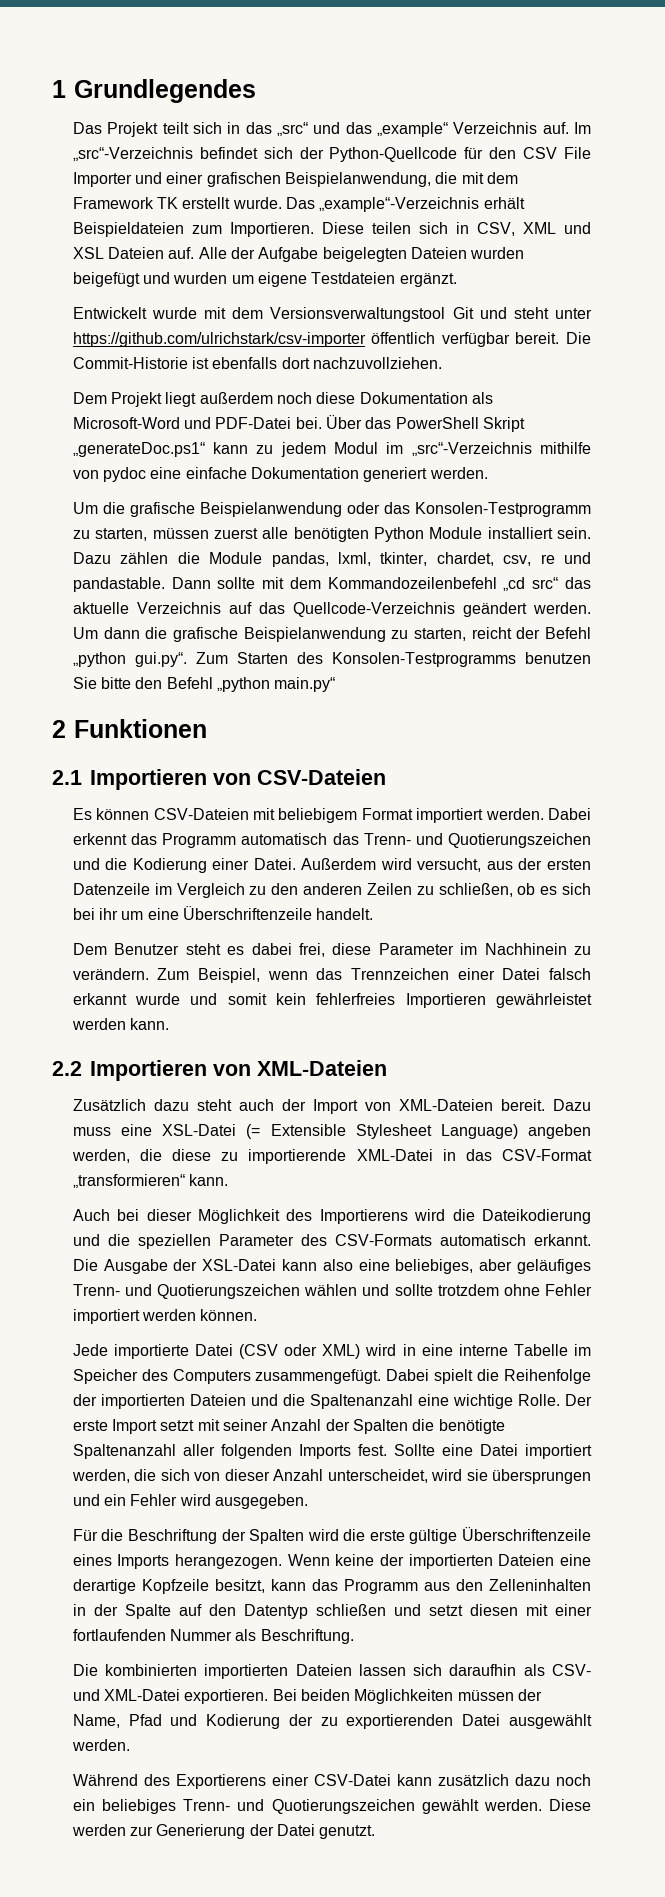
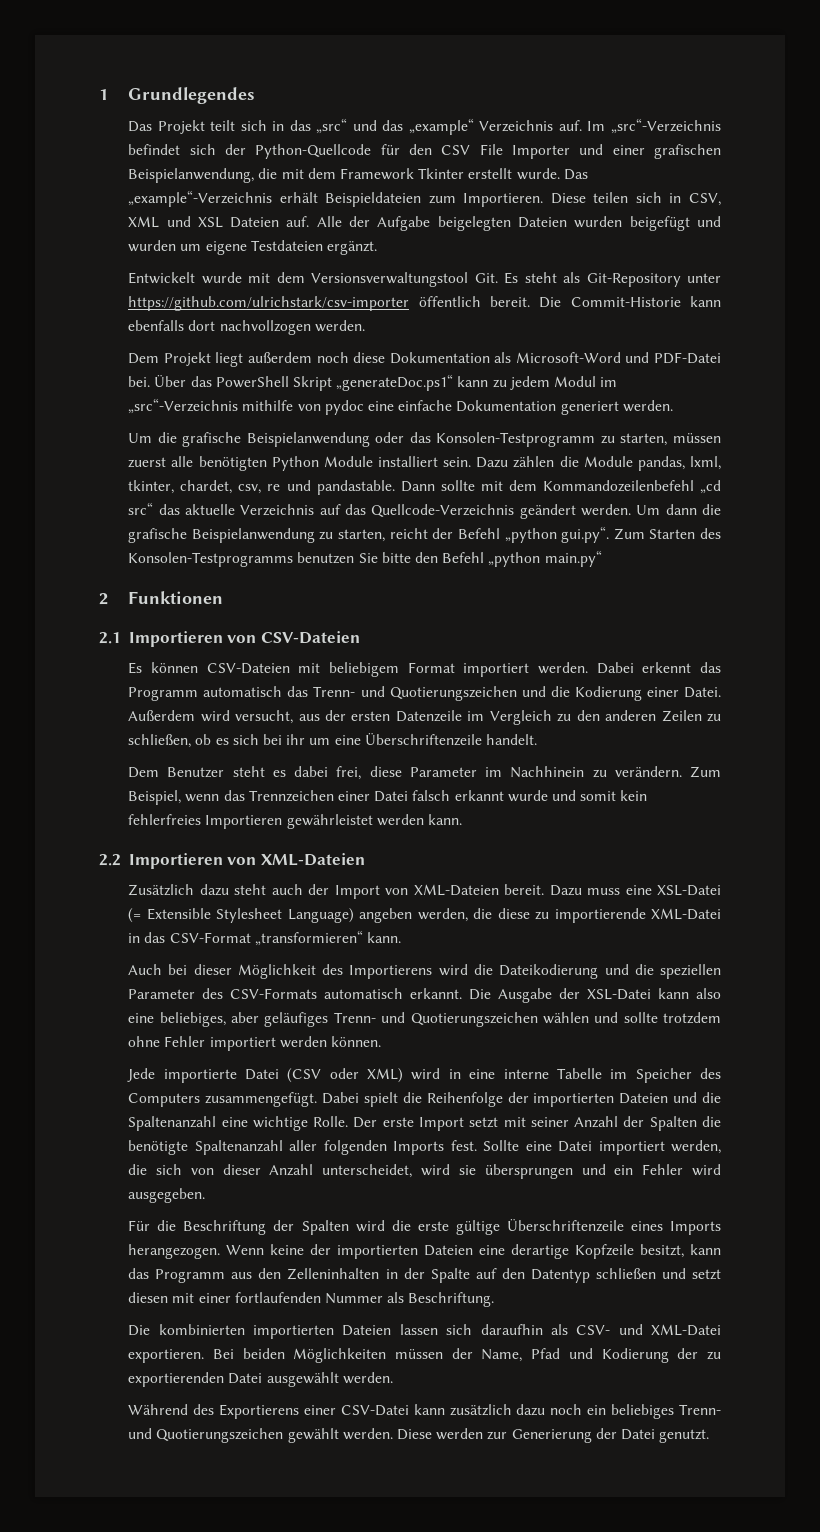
- Im „src“-Verzeichnis befindet sich der Python-Quellcode für den CSV File Importer und einer grafischen Beispielanwendung, die mit dem Framework TK erstellt wurde.
+ Im „src“-Verzeichnis befindet sich der Python-Quellcode für den CSV File Importer und einer grafischen Beispielanwendung, die mit dem Framework Tkinter erstellt wurde.
- Entwickelt wurde mit dem Versionsverwaltungstool Git und steht unter https://github.com/ulrichstark/csv-importer öffentlich verfügbar bereit.
+ Entwickelt wurde mit dem Versionsverwaltungstool Git. Es steht als Git-Repository unter https://github.com/ulrichstark/csv-importer öffentlich bereit.
- Die Commit-Historie ist ebenfalls dort nachzuvollziehen.
+ Die Commit-Historie kann ebenfalls dort nachvollzogen werden.

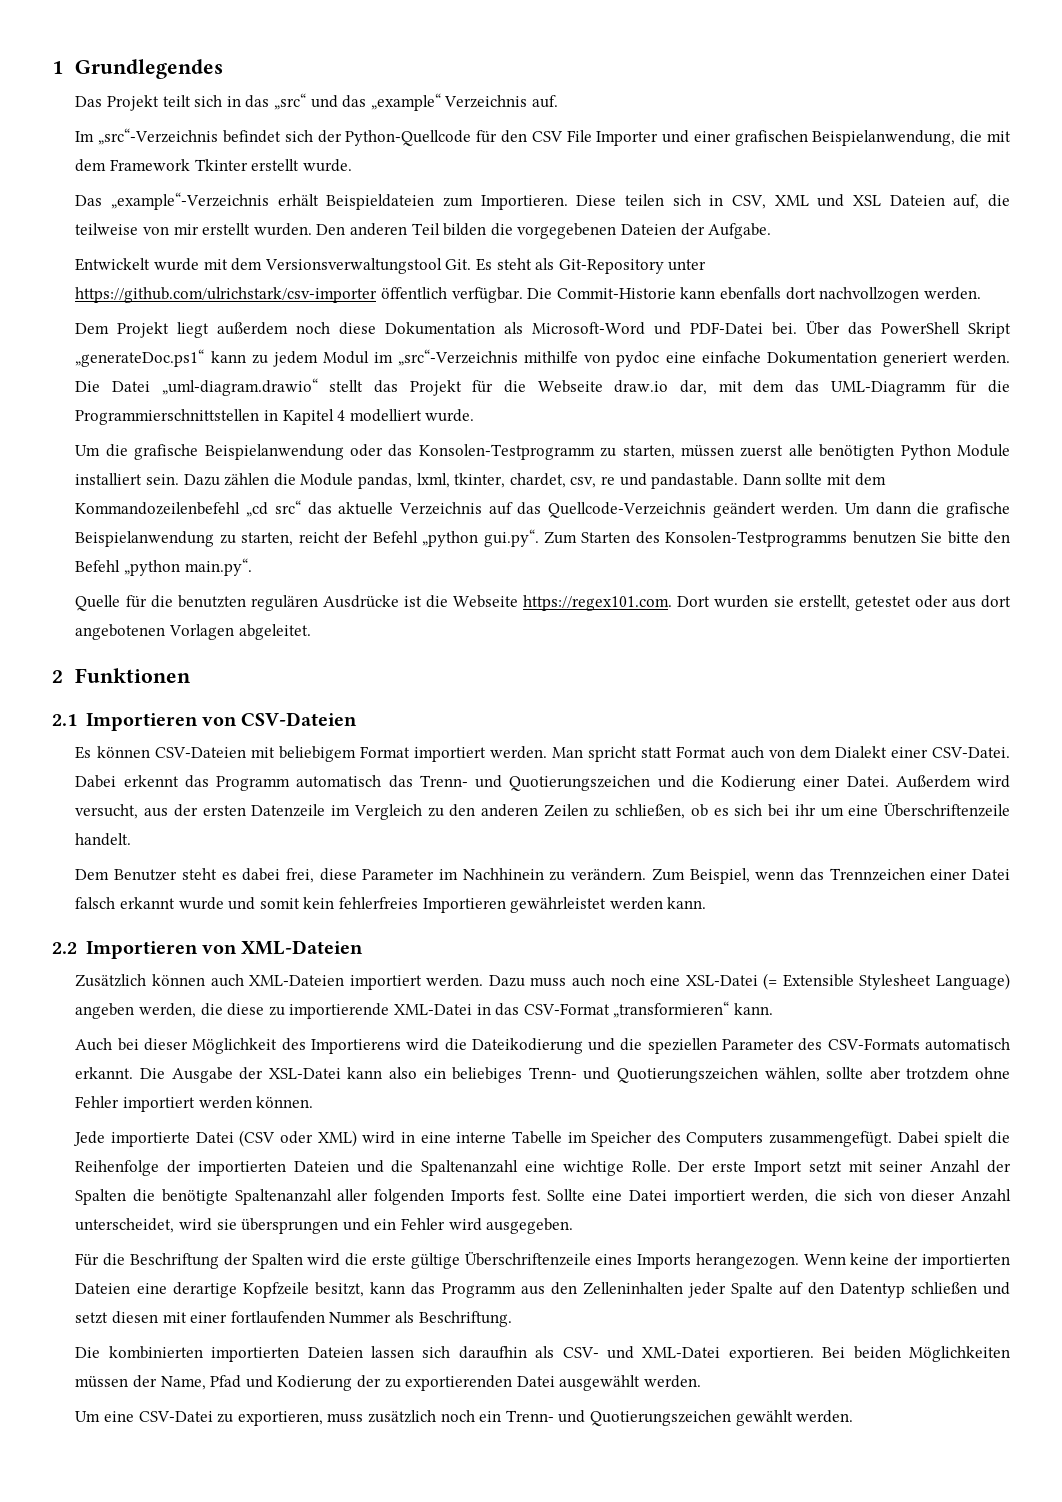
- Das Projekt teilt sich in das „src“ und das „example“ Verzeichnis auf. Im „src“-Verzeichnis befindet sich der Python-Quellcode für den CSV File Importer und einer grafischen Beispielanwendung, die mit dem Framework Tkinter erstellt wurde. Das „example“-Verzeichnis erhält Beispieldateien zum Importieren.
+ Das Projekt teilt sich in das „src“ und das „example“ Verzeichnis auf.
+ Im „src“-Verzeichnis befindet sich der Python-Quellcode für den CSV File Importer und einer grafischen Beispielanwendung, die mit dem Framework Tkinter erstellt wurde.
+ Das „example“-Verzeichnis erhält Beispieldateien zum Importieren.
- Diese teilen sich in CSV, XML und XSL Dateien auf. Alle der Aufgabe beigelegten Dateien wurden beigefügt und wurden um eigene Testdateien ergänzt.
+ Diese teilen sich in CSV, XML und XSL Dateien auf, die teilweise von mir erstellt wurden. Den anderen Teil bilden die vorgegebenen Dateien der Aufgabe.
- Entwickelt wurde mit dem Versionsverwaltungstool Git. Es steht als Git-Repository unter https://github.com/ulrichstark/csv-importer öffentlich bereit.
+ Entwickelt wurde mit dem Versionsverwaltungstool Git. Es steht als Git-Repository unter https://github.com/ulrichstark/csv-importer öffentlich verfügbar.
+ Die Datei „uml-diagram.drawio“ stellt das Projekt für die Webseite draw.io dar, mit dem das UML-Diagramm für die Programmierschnittstellen in Kapitel 4 modelliert wurde.
- Um dann die grafische Beispielanwendung zu starten, reicht der Befehl „python gui.py“. Zum Starten des Konsolen-Testprogramms benutzen Sie bitte den Befehl „python main.py“
+ Um dann die grafische Beispielanwendung zu starten, reicht der Befehl „python gui.py“. Zum Starten des Konsolen-Testprogramms benutzen Sie bitte den Befehl „python main.py“.
+ Quelle für die benutzten regulären Ausdrücke ist die Webseite https://regex101.com. Dort wurden sie erstellt, getestet oder aus dort angebotenen Vorlagen abgeleitet.
+ Man spricht statt Format auch von dem Dialekt einer CSV-Datei.
- Zusätzlich dazu steht auch der Import von XML-Dateien bereit. Dazu muss eine XSL-Datei (= Extensible Stylesheet Language) angeben werden, die diese zu importierende XML-Datei in das CSV-Format „transformieren“ kann.
+ Zusätzlich können auch XML-Dateien importiert werden. Dazu muss auch noch eine XSL-Datei (= Extensible Stylesheet Language) angeben werden, die diese zu importierende XML-Datei in das CSV-Format „transformieren“ kann.
- Die Ausgabe der XSL-Datei kann also eine beliebiges, aber geläufiges Trenn- und Quotierungszeichen wählen und sollte trotzdem ohne Fehler importiert werden können.
+ Die Ausgabe der XSL-Datei kann also ein beliebiges Trenn- und Quotierungszeichen wählen, sollte aber trotzdem ohne Fehler importiert werden können.
- Wenn keine der importierten Dateien eine derartige Kopfzeile besitzt, kann das Programm aus den Zelleninhalten in der Spalte auf den Datentyp schließen und setzt diesen mit einer fortlaufenden Nummer als Beschriftung.
+ Wenn keine der importierten Dateien eine derartige Kopfzeile besitzt, kann das Programm aus den Zelleninhalten jeder Spalte auf den Datentyp schließen und setzt diesen mit einer fortlaufenden Nummer als Beschriftung.
- Während des Exportierens einer CSV-Datei kann zusätzlich dazu noch ein beliebiges Trenn- und Quotierungszeichen gewählt werden. Diese werden zur Generierung der Datei genutzt.
+ Um eine CSV-Datei zu exportieren, muss zusätzlich noch ein Trenn- und Quotierungszeichen gewählt werden.

